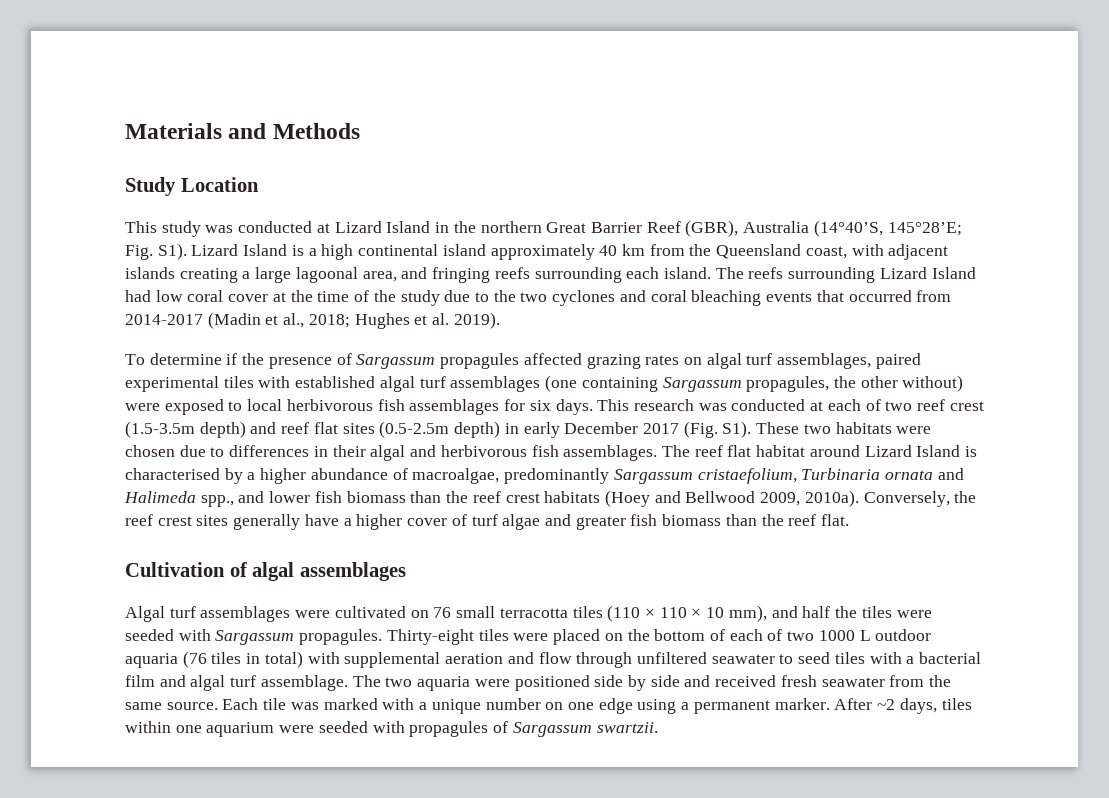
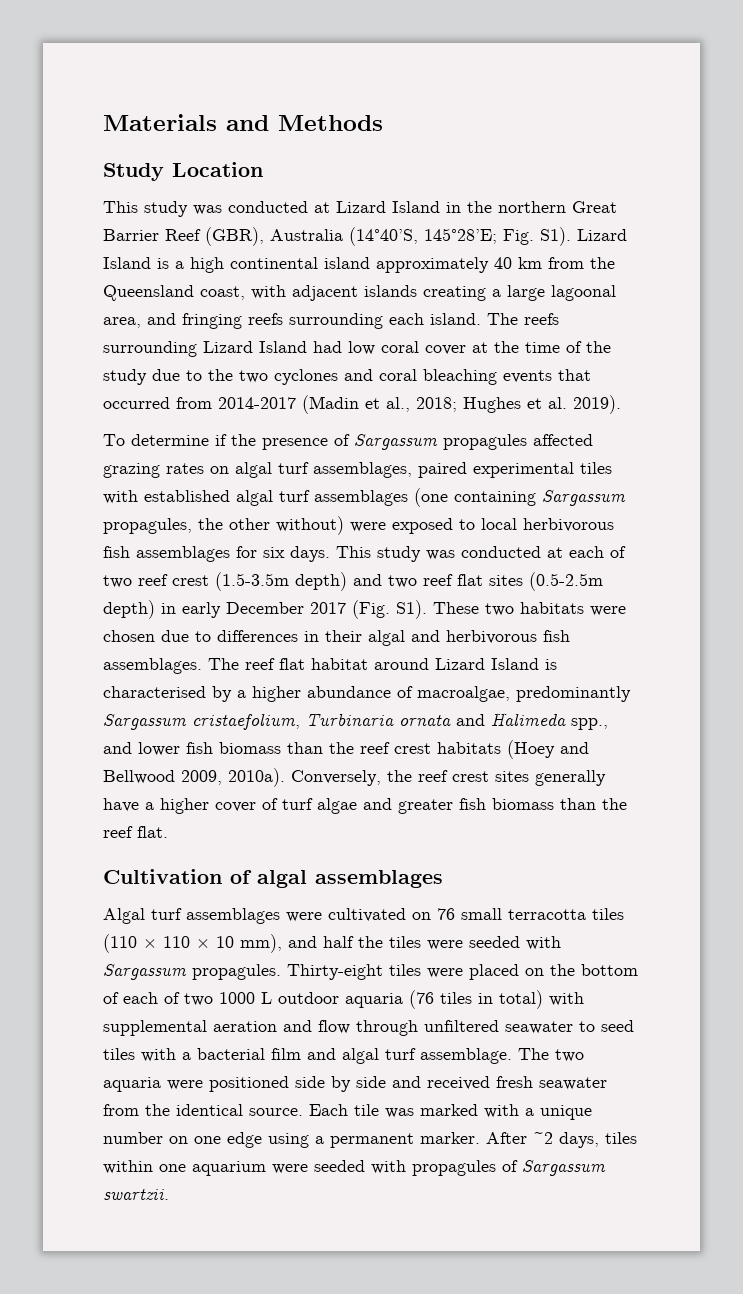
- This research was conducted at each of two reef crest (1.5-3.5m depth) and reef flat sites (0.5-2.5m depth) in early December 2017 (Fig. S1). These two habitats were chosen due to differences in their algal and herbivorous fish assemblages.
+ This study was conducted at each of two reef crest (1.5-3.5m depth) and two reef flat sites (0.5-2.5m depth) in early December 2017 (Fig. S1). These two habitats were chosen due to differences in their algal and herbivorous fish assemblages.
- The two aquaria were positioned side by side and received fresh seawater from the same source.
+ The two aquaria were positioned side by side and received fresh seawater from the identical source.

